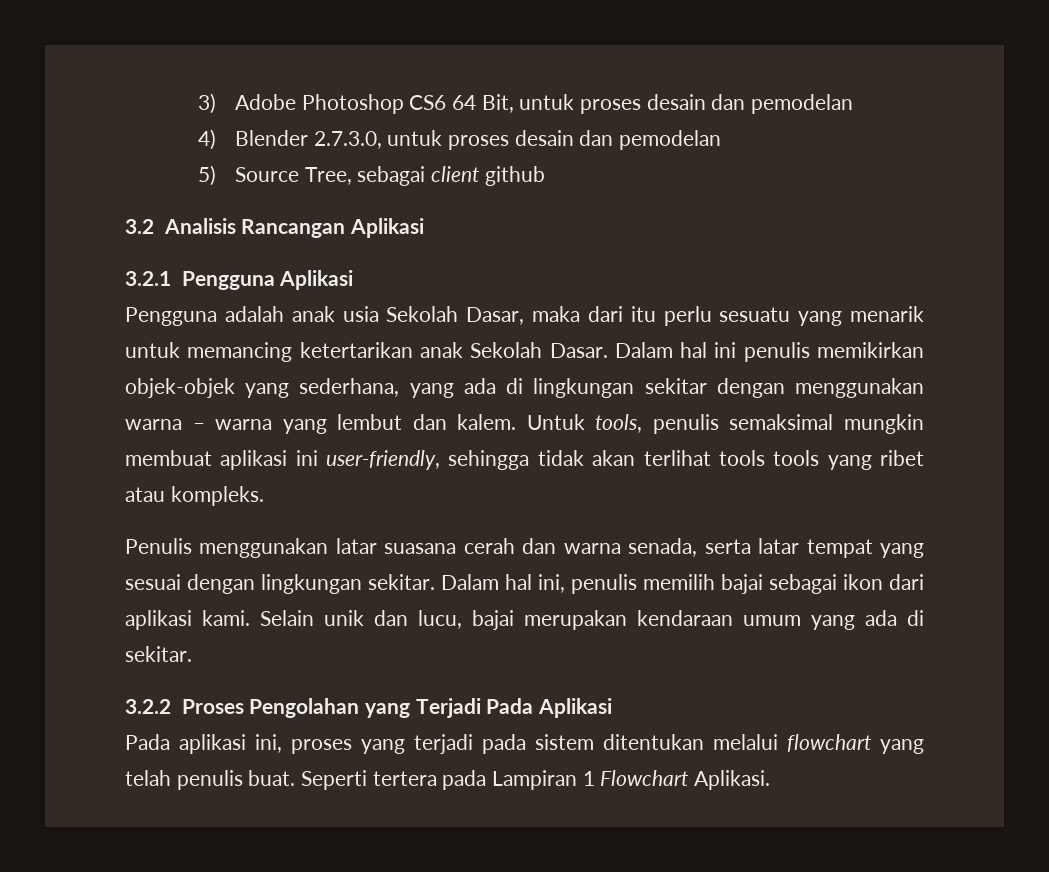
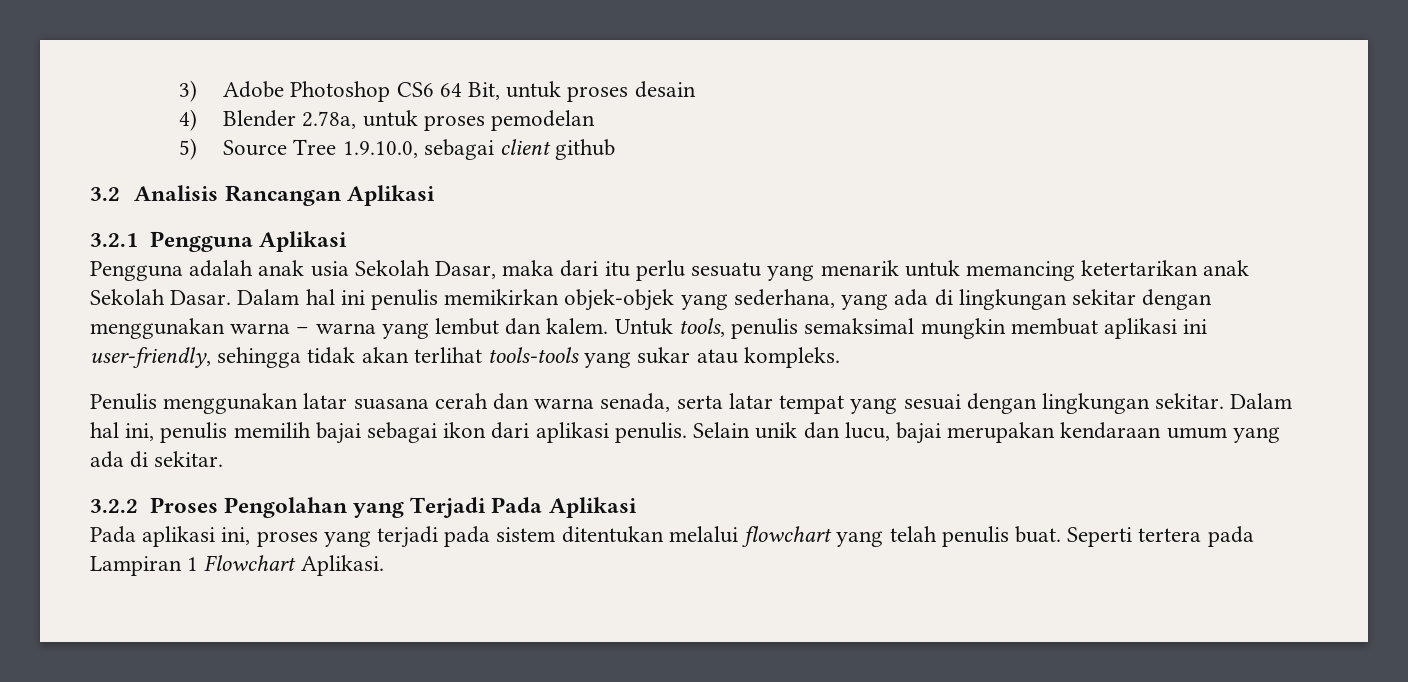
- 3) Adobe Photoshop CS6 64 Bit, untuk proses desain dan pemodelan
+ 3) Adobe Photoshop CS6 64 Bit, untuk proses desain
- 4) Blender 2.7.3.0, untuk proses desain dan pemodelan
+ 4) Blender 2.78a, untuk proses pemodelan
- 5) Source Tree, sebagai client github
+ 5) Source Tree 1.9.10.0, sebagai client github
- Untuk tools, penulis semaksimal mungkin membuat aplikasi ini user-friendly, sehingga tidak akan terlihat tools tools yang ribet atau kompleks.
+ Untuk tools, penulis semaksimal mungkin membuat aplikasi ini user-friendly, sehingga tidak akan terlihat tools-tools yang sukar atau kompleks.
- Dalam hal ini, penulis memilih bajai sebagai ikon dari aplikasi kami.
+ Dalam hal ini, penulis memilih bajai sebagai ikon dari aplikasi penulis.

